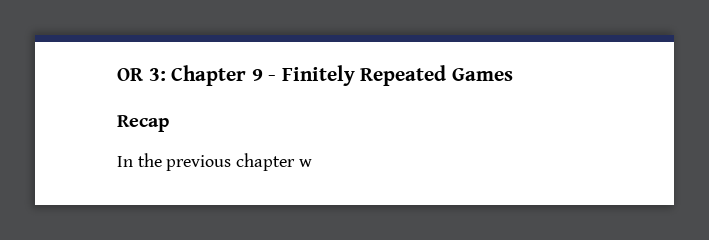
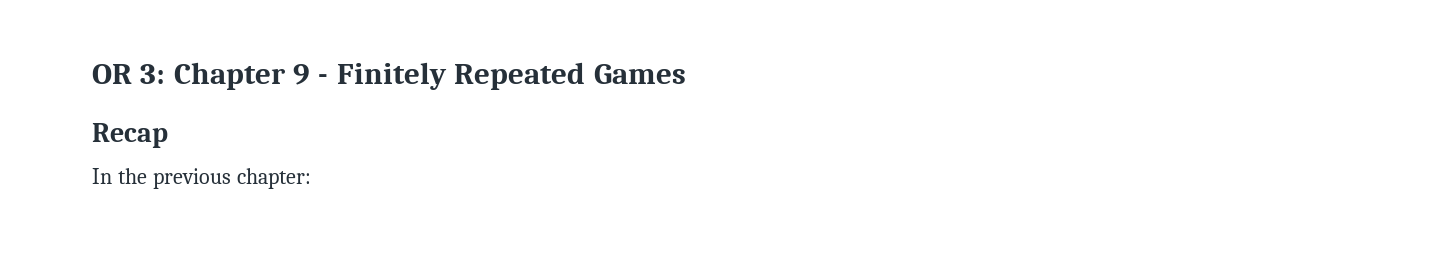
- In the previous chapter w
+ In the previous chapter:

